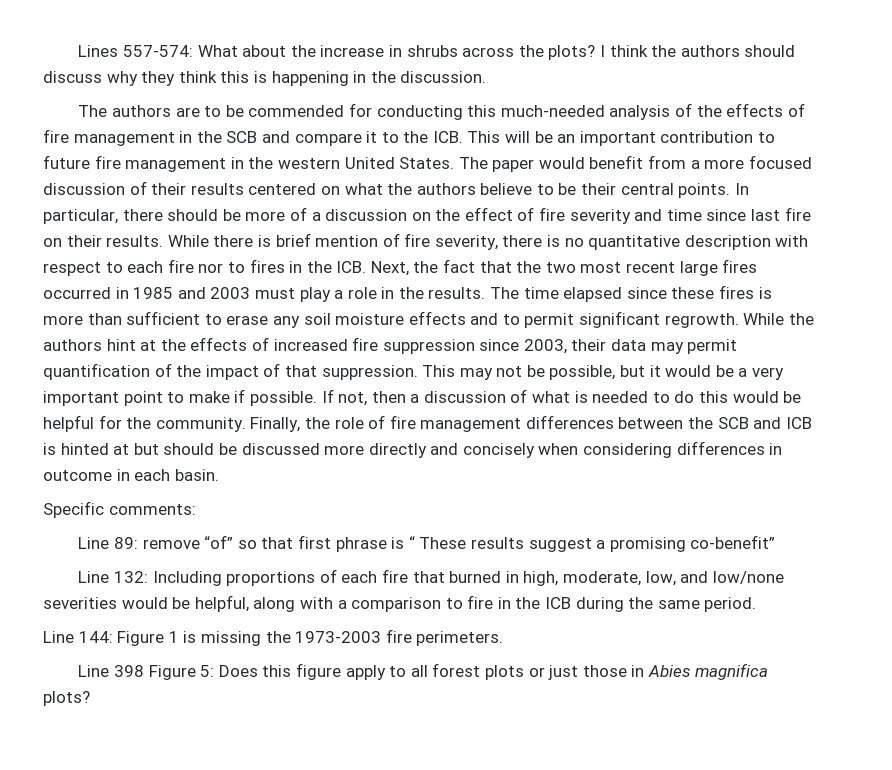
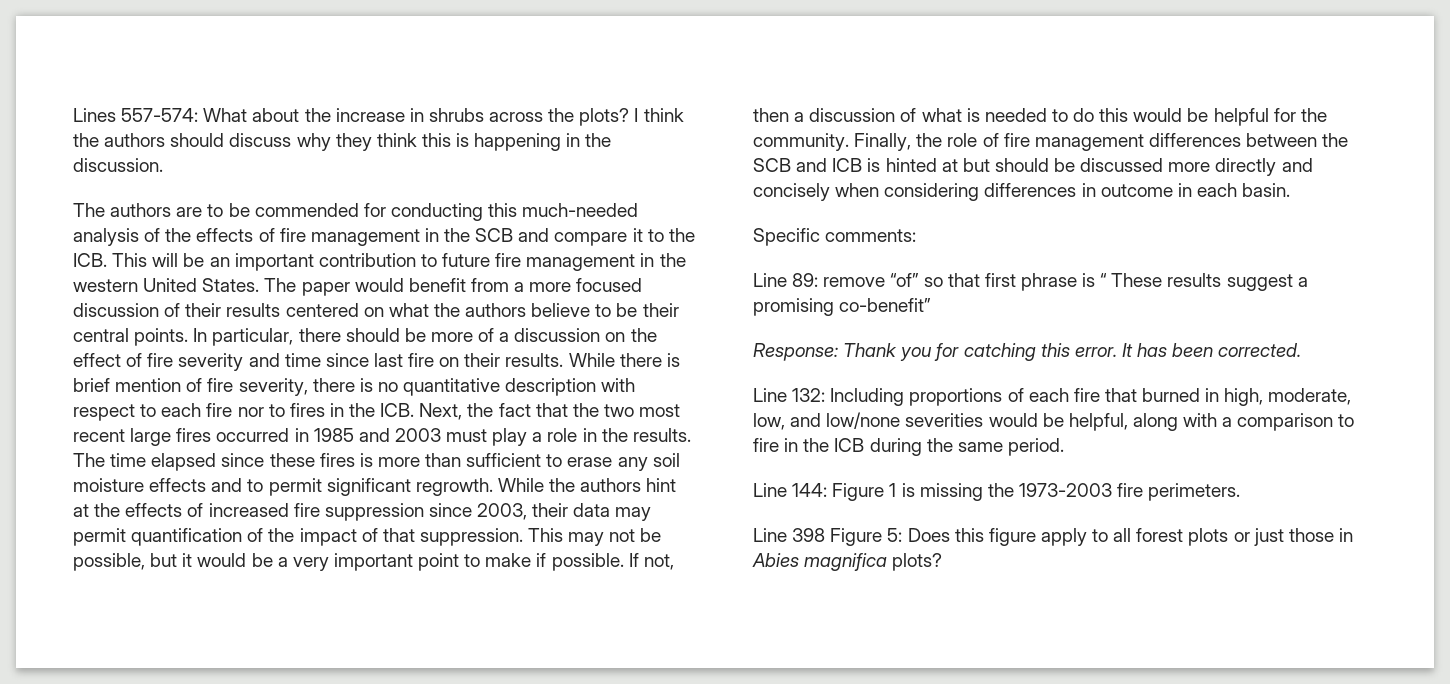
+ Response: Thank you for catching this error. It has been corrected.

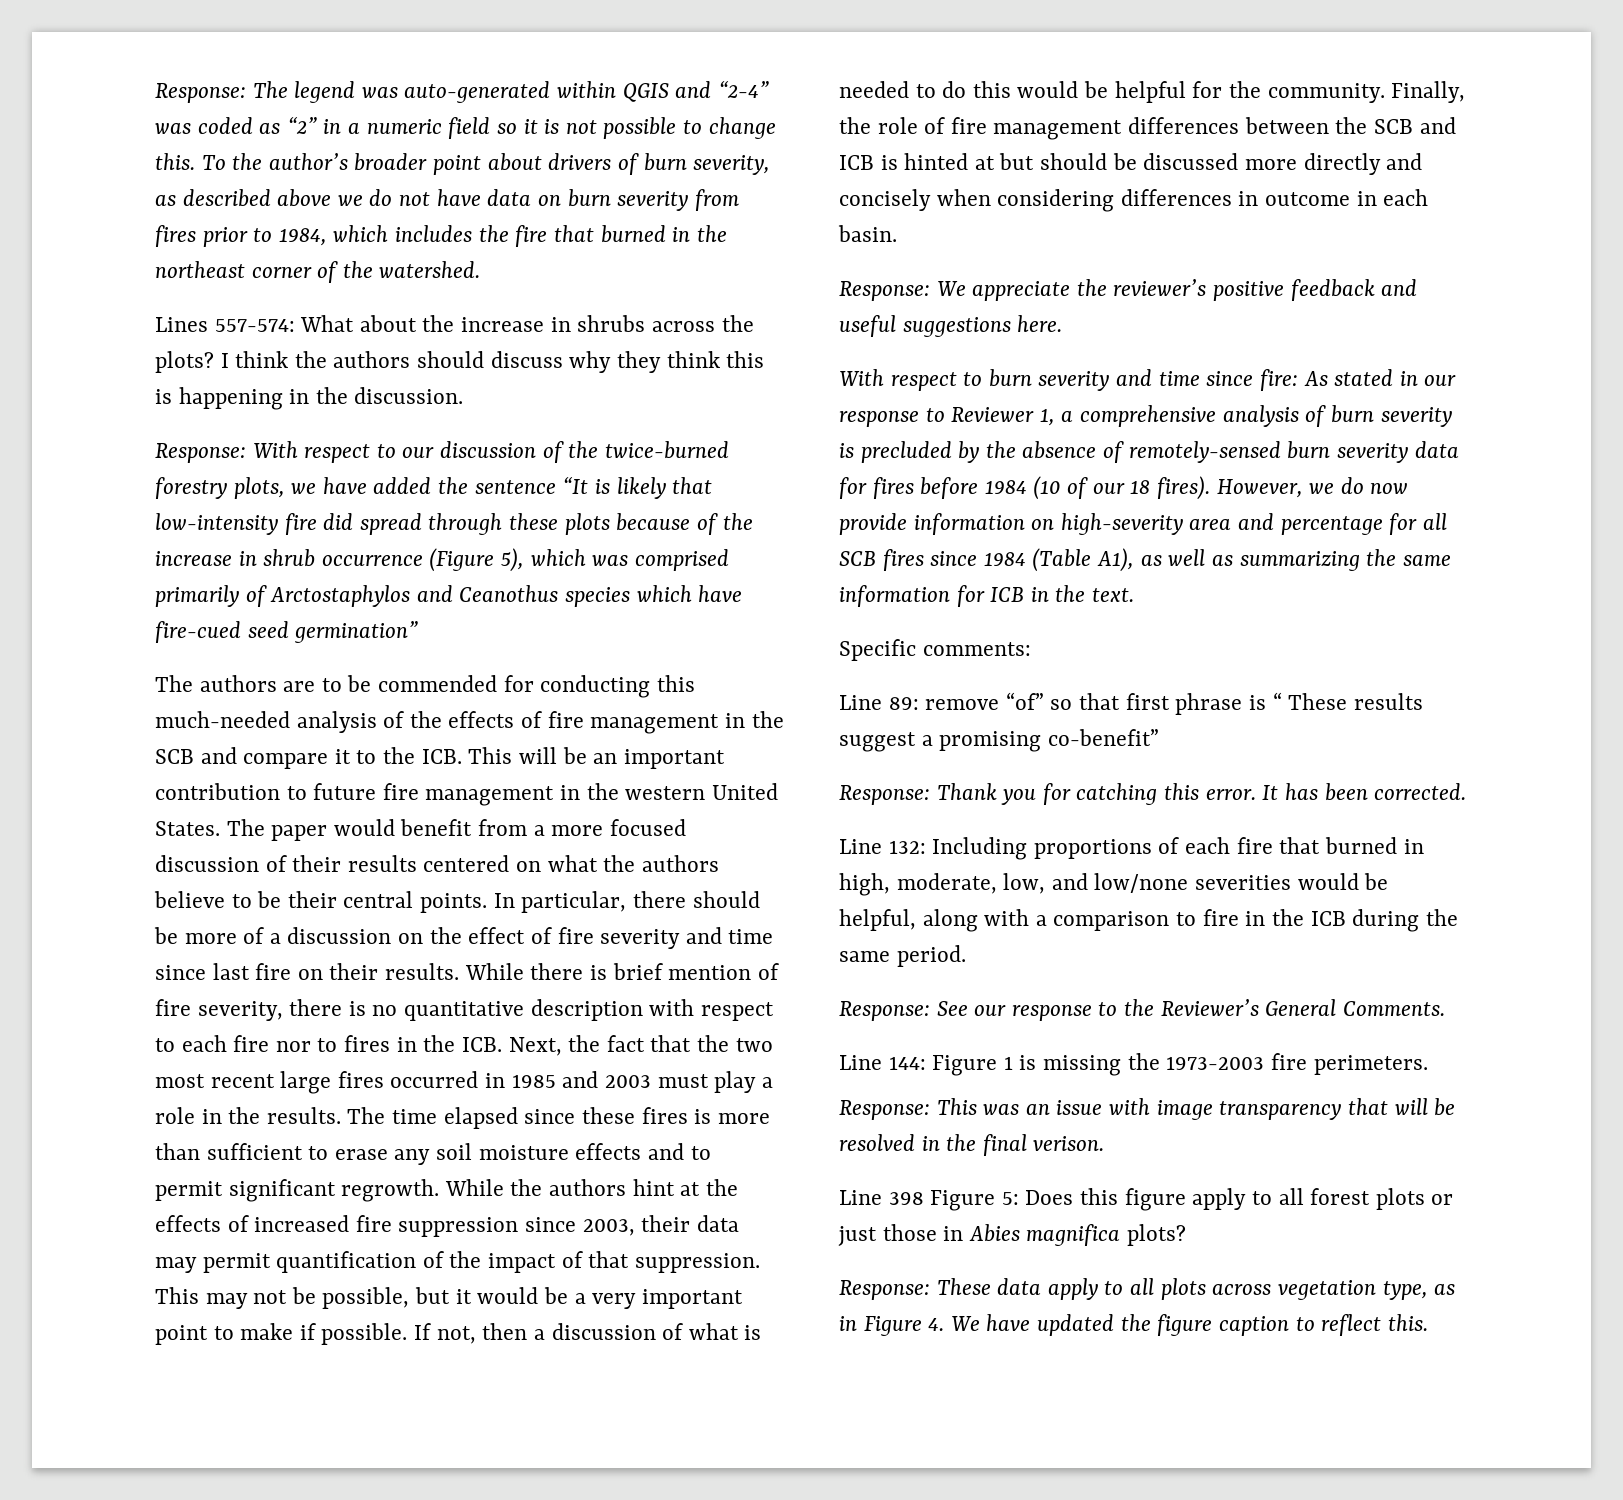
+ Response: The legend was auto-generated within QGIS and “2-4” was coded as “2” in a numeric field so it is not possible to change this. To the author’s broader point about drivers of burn severity, as described above we do not have data on burn severity from fires prior to 1984, which includes the fire that burned in the northeast corner of the watershed.
+ Response: With respect to our discussion of the twice-burned forestry plots, we have added the sentence “It is likely that low-intensity fire did spread through these plots because of the increase in shrub occurrence (Figure 5), which was comprised primarily of Arctostaphylos and Ceanothus species which have fire-cued seed germination”
+ Response: We appreciate the reviewer’s positive feedback and useful suggestions here.
+ With respect to burn severity and time since fire: As stated in our response to Reviewer 1, a comprehensive analysis of burn severity is precluded by the absence of remotely-sensed burn severity data for fires before 1984 (10 of our 18 fires). However, we do now provide information on high-severity area and percentage for all SCB fires since 1984 (Table A1), as well as summarizing the same information for ICB in the text.
+ Response: See our response to the Reviewer’s General Comments.
+ Response: This was an issue with image transparency that will be resolved in the final verison.
+ Response: These data apply to all plots across vegetation type, as in Figure 4. We have updated the figure caption to reflect this.

